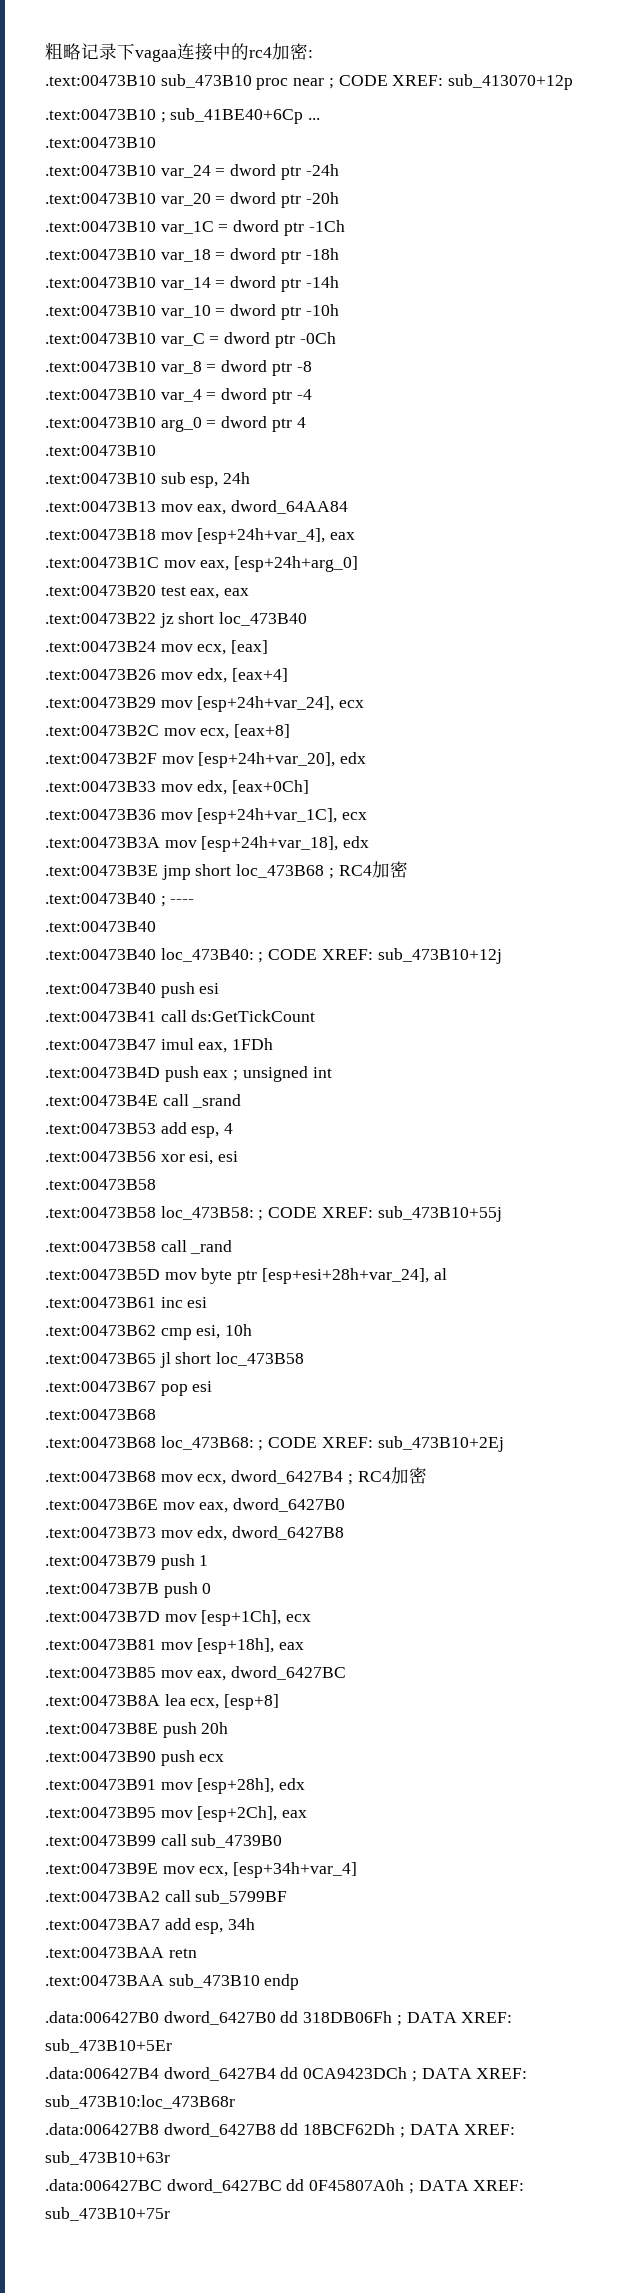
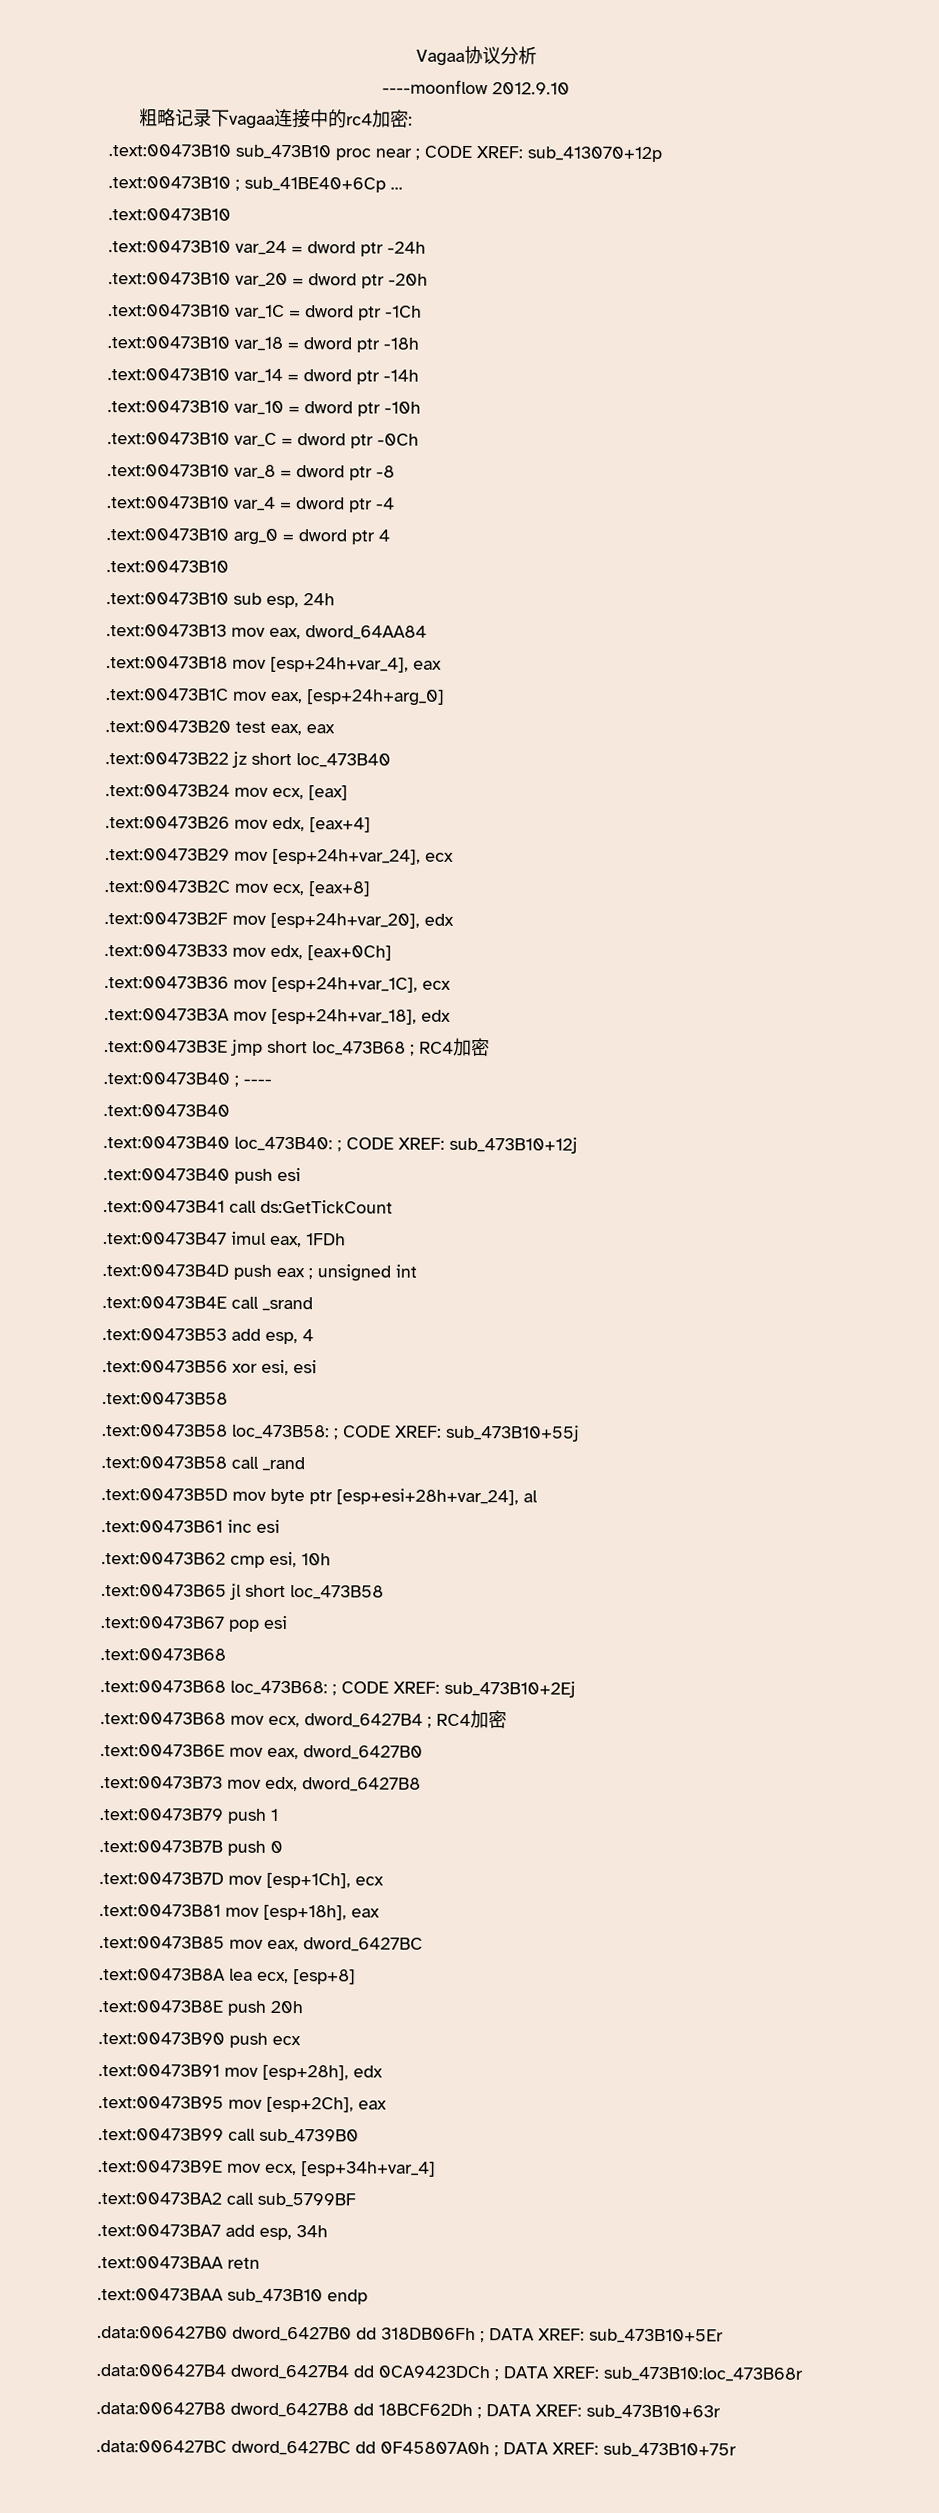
+ Vagaa协议分析
+ ----moonflow 2012.9.10

